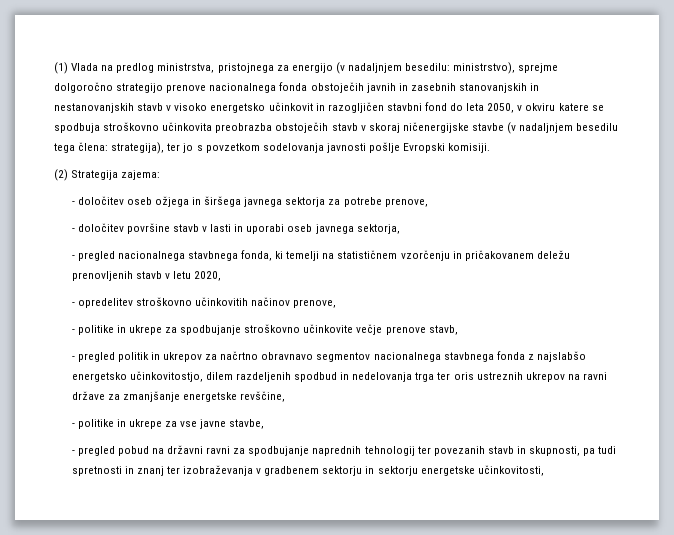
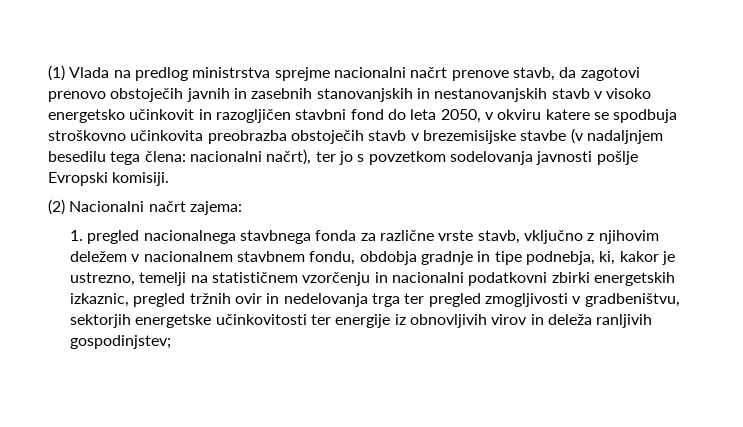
- (1) Vlada na predlog ministrstva, pristojnega za energijo (v nadaljnjem besedilu: ministrstvo), sprejme dolgoročno strategijo prenove nacionalnega fonda obstoječih javnih in zasebnih stanovanjskih in nestanovanjskih stavb v visoko energetsko učinkovit in razogljičen stavbni fond do leta 2050, v okviru katere se spodbuja stroškovno učinkovita preobrazba obstoječih stavb v skoraj ničenergijske stavbe (v nadaljnjem besedilu tega člena: strategija), ter jo s povzetkom sodelovanja javnosti pošlje Evropski komisiji.
+ (1) Vlada na predlog ministrstva sprejme nacionalni načrt prenove stavb, da zagotovi prenovo obstoječih javnih in zasebnih stanovanjskih in nestanovanjskih stavb v visoko energetsko učinkovit in razogljičen stavbni fond do leta 2050, v okviru katere se spodbuja stroškovno učinkovita preobrazba obstoječih stavb v brezemisijske stavbe (v nadaljnjem besedilu tega člena: nacionalni načrt), ter jo s povzetkom sodelovanja javnosti pošlje Evropski komisiji.
- (2) Strategija zajema:
+ (2) Nacionalni načrt zajema:
- - določitev oseb ožjega in širšega javnega sektorja za potrebe prenove,
- - določitev površine stavb v lasti in uporabi oseb javnega sektorja,
- - pregled nacionalnega stavbnega fonda, ki temelji na statističnem vzorčenju in pričakovanem deležu prenovljenih stavb v letu 2020,
- - opredelitev stroškovno učinkovitih načinov prenove,
- - politike in ukrepe za spodbujanje stroškovno učinkovite večje prenove stavb,
- - pregled politik in ukrepov za načrtno obravnavo segmentov nacionalnega stavbnega fonda z najslabšo energetsko učinkovitostjo, dilem razdeljenih spodbud in nedelovanja trga ter oris ustreznih ukrepov na ravni države za zmanjšanje energetske revščine,
- - politike in ukrepe za vse javne stavbe,
- - pregled pobud na državni ravni za spodbujanje naprednih tehnologij ter povezanih stavb in skupnosti, pa tudi spretnosti in znanj ter izobraževanja v gradbenem sektorju in sektorju energetske učinkovitosti,
+ 1. pregled nacionalnega stavbnega fonda za različne vrste stavb, vključno z njihovim deležem v nacionalnem stavbnem fondu, obdobja gradnje in tipe podnebja, ki, kakor je ustrezno, temelji na statističnem vzorčenju in nacionalni podatkovni zbirki energetskih izkaznic, pregled tržnih ovir in nedelovanja trga ter pregled zmogljivosti v gradbeništvu, sektorjih energetske učinkovitosti ter energije iz obnovljivih virov in deleža ranljivih gospodinjstev;

